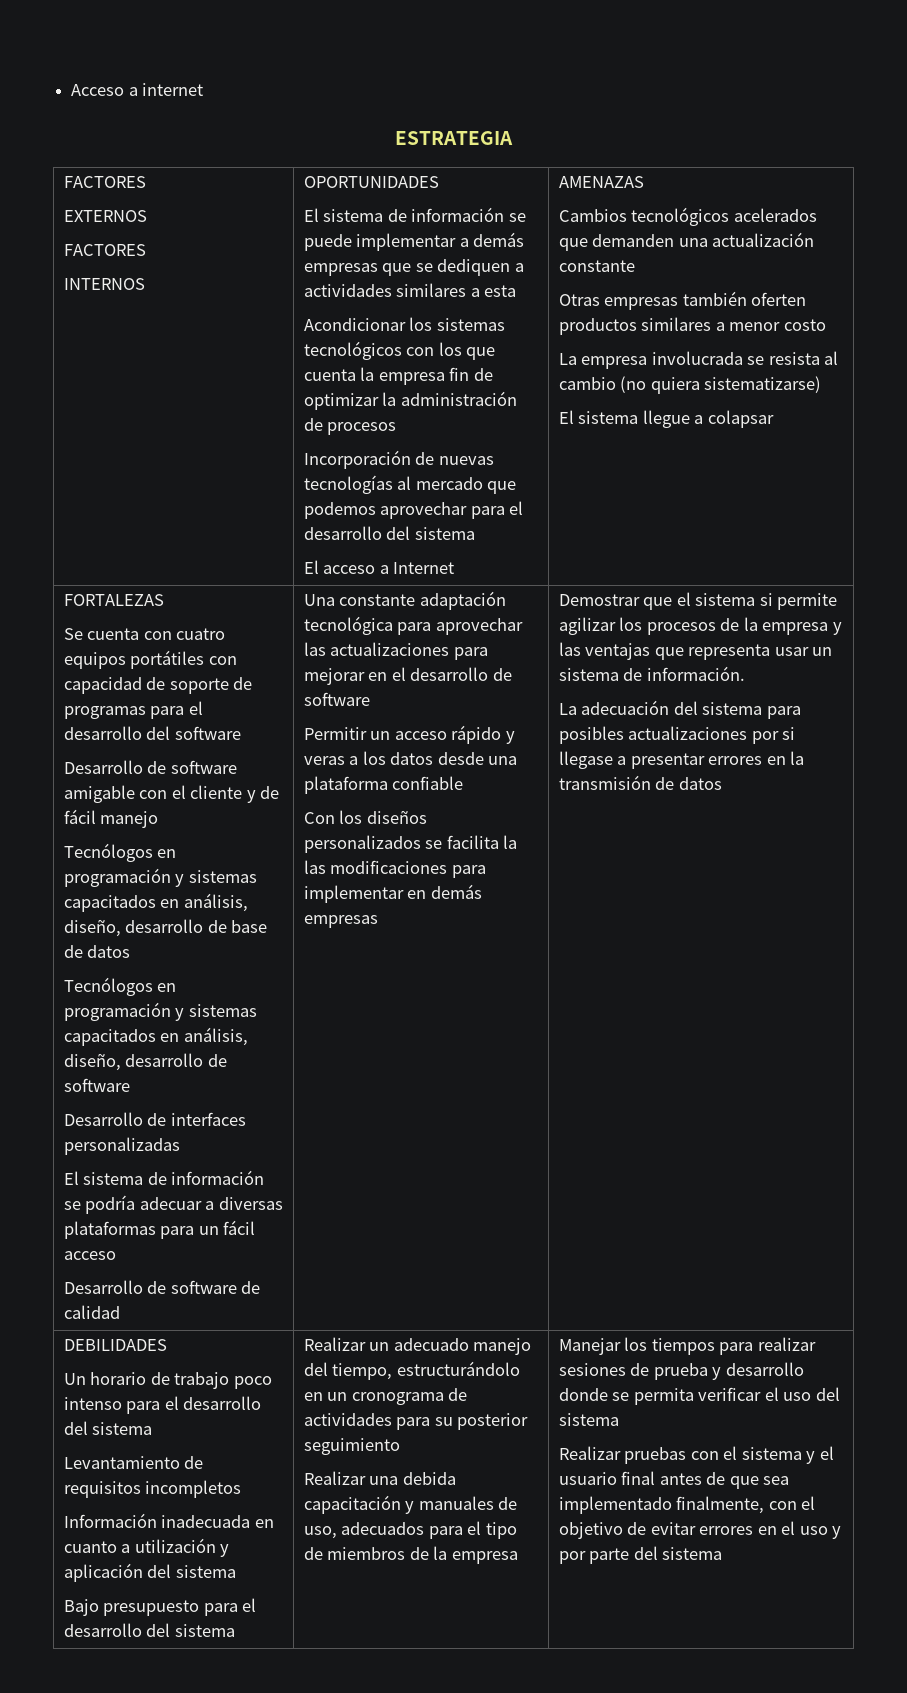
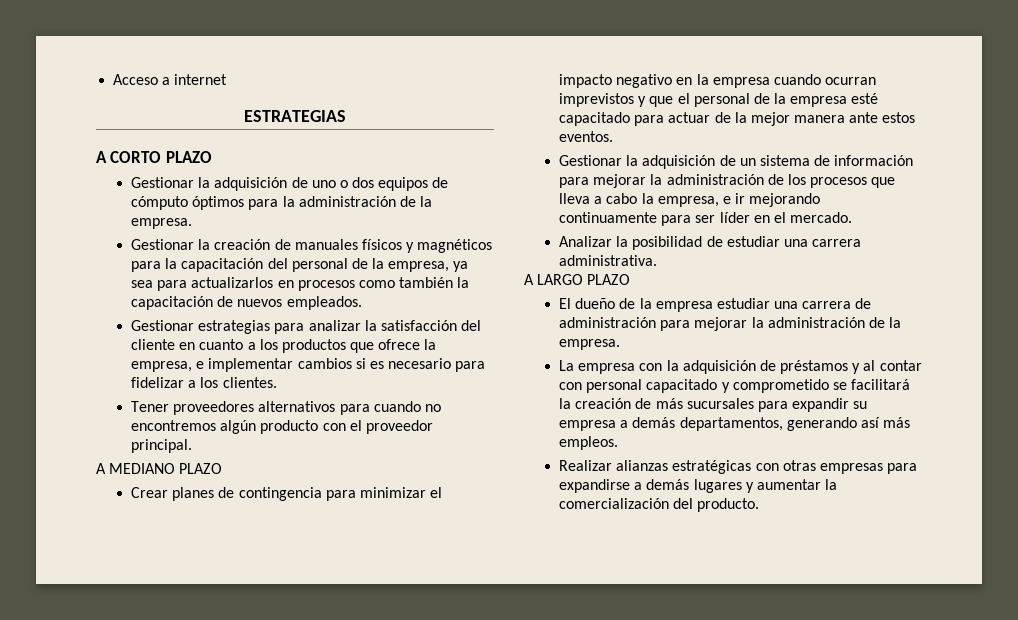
- ESTRATEGIA
- FACTORES
- EXTERNOS
- FACTORES
- INTERNOS | OPORTUNIDADES
- El sistema de información se puede implementar a demás empresas que se dediquen a actividades similares a esta
- Acondicionar los sistemas tecnológicos con los que cuenta la empresa fin de optimizar la administración de procesos
- Incorporación de nuevas tecnologías al mercado que podemos aprovechar para el desarrollo del sistema
- El acceso a Internet | AMENAZAS
- Cambios tecnológicos acelerados que demanden una actualización constante
- Otras empresas también oferten productos similares a menor costo
- La empresa involucrada se resista al cambio (no quiera sistematizarse)
- El sistema llegue a colapsar
- FORTALEZAS
- Se cuenta con cuatro equipos portátiles con capacidad de soporte de programas para el desarrollo del software
- Desarrollo de software amigable con el cliente y de fácil manejo
- Tecnólogos en programación y sistemas capacitados en análisis, diseño, desarrollo de base de datos
- Tecnólogos en programación y sistemas capacitados en análisis, diseño, desarrollo de software
- Desarrollo de interfaces personalizadas
- El sistema de información se podría adecuar a diversas plataformas para un fácil acceso
- Desarrollo de software de calidad | Una constante adaptación tecnológica para aprovechar las actualizaciones para mejorar en el desarrollo de software
- Permitir un acceso rápido y veras a los datos desde una plataforma confiable
- Con los diseños personalizados se facilita la las modificaciones para implementar en demás empresas | Demostrar que el sistema si permite agilizar los procesos de la empresa y las ventajas que representa usar un sistema de información.
- La adecuación del sistema para posibles actualizaciones por si llegase a presentar errores en la transmisión de datos
- DEBILIDADES
- Un horario de trabajo poco intenso para el desarrollo del sistema
- Levantamiento de requisitos incompletos
- Información inadecuada en cuanto a utilización y aplicación del sistema
- Bajo presupuesto para el desarrollo del sistema | Realizar un adecuado manejo del tiempo, estructurándolo en un cronograma de actividades para su posterior seguimiento
- Realizar una debida capacitación y manuales de uso, adecuados para el tipo de miembros de la empresa | Manejar los tiempos para realizar sesiones de prueba y desarrollo donde se permita verificar el uso del sistema
- Realizar pruebas con el sistema y el usuario final antes de que sea implementado finalmente, con el objetivo de evitar errores en el uso y por parte del sistema
+ ESTRATEGIAS
+ A CORTO PLAZO
+ Gestionar la adquisición de uno o dos equipos de cómputo óptimos para la administración de la empresa.
+ Gestionar la creación de manuales físicos y magnéticos para la capacitación del personal de la empresa, ya sea para actualizarlos en procesos como también la capacitación de nuevos empleados.
+ Gestionar estrategias para analizar la satisfacción del cliente en cuanto a los productos que ofrece la empresa, e implementar cambios si es necesario para fidelizar a los clientes.
+ Tener proveedores alternativos para cuando no encontremos algún producto con el proveedor principal.
+ A MEDIANO PLAZO
+ Crear planes de contingencia para minimizar el impacto negativo en la empresa cuando ocurran imprevistos y que el personal de la empresa esté capacitado para actuar de la mejor manera ante estos eventos.
+ Gestionar la adquisición de un sistema de información para mejorar la administración de los procesos que lleva a cabo la empresa, e ir mejorando continuamente para ser líder en el mercado.
+ Analizar la posibilidad de estudiar una carrera administrativa.
+ A LARGO PLAZO
+ El dueño de la empresa estudiar una carrera de administración para mejorar la administración de la empresa.
+ La empresa con la adquisición de préstamos y al contar con personal capacitado y comprometido se facilitará la creación de más sucursales para expandir su empresa a demás departamentos, generando así más empleos.
+ Realizar alianzas estratégicas con otras empresas para expandirse a demás lugares y aumentar la comercialización del producto.

